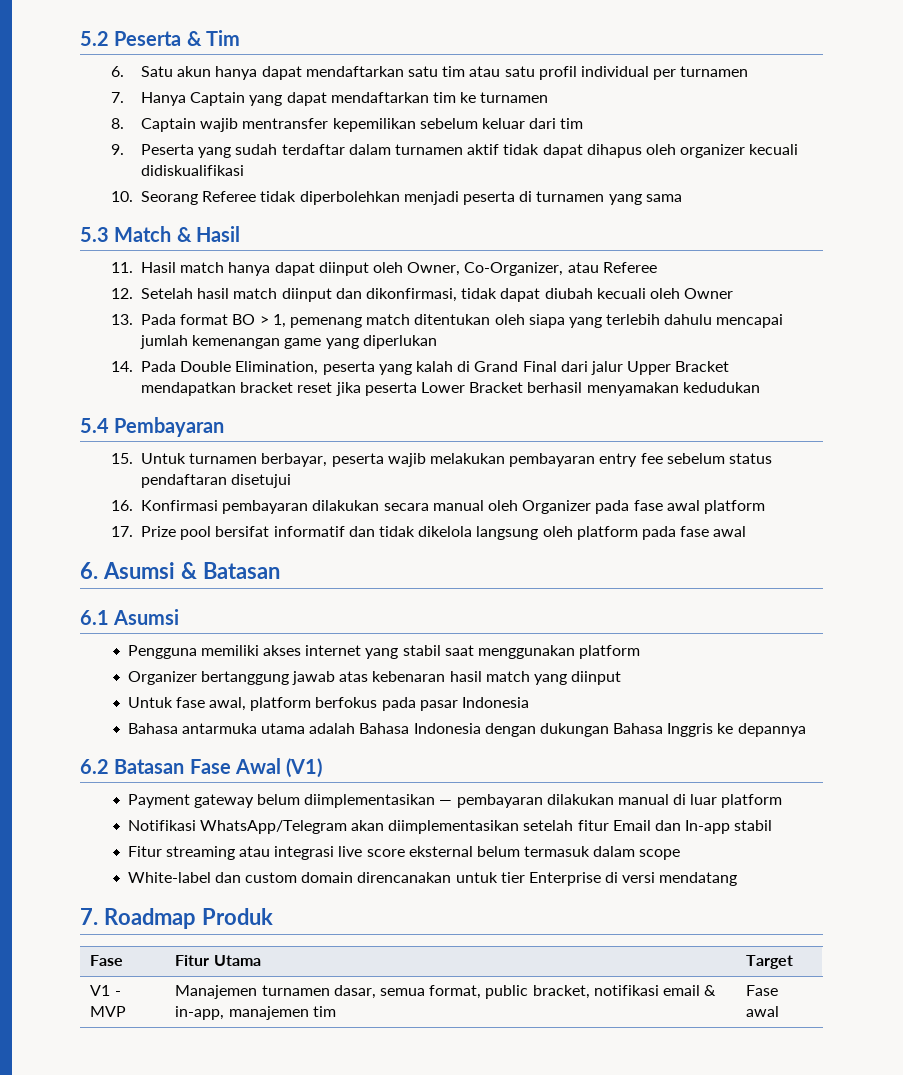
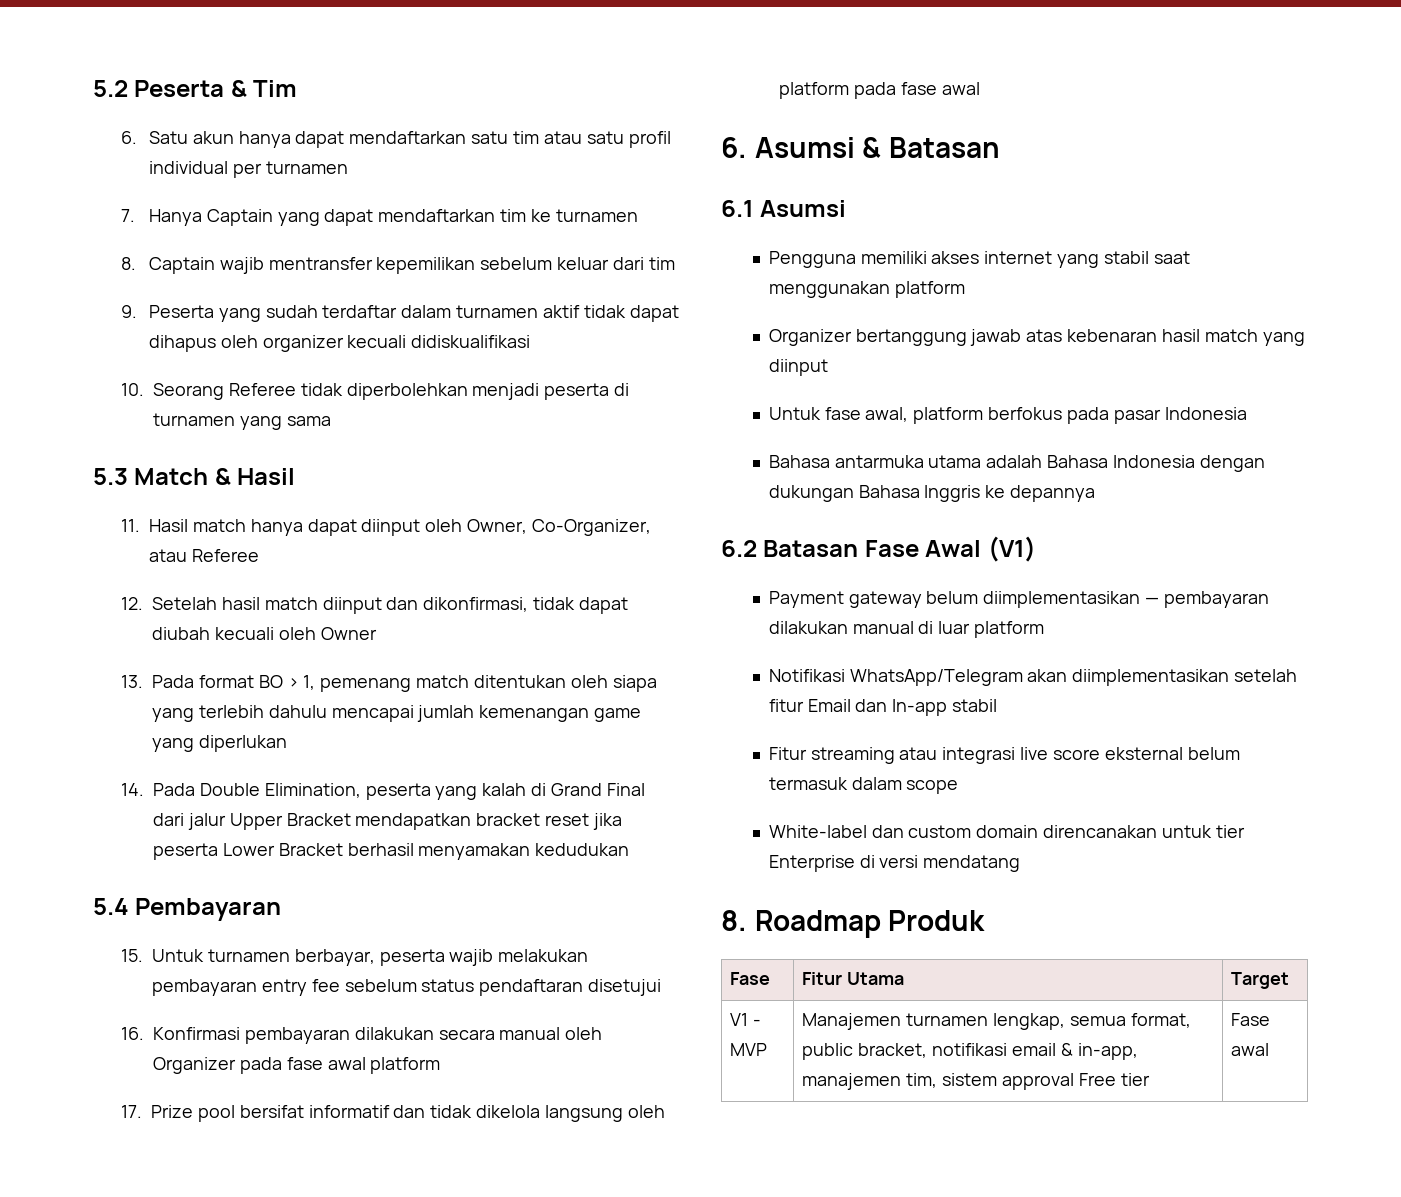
- 7. Roadmap Produk
+ 8. Roadmap Produk
- V1 - MVP | Manajemen turnamen dasar, semua format, public bracket, notifikasi email & in-app, manajemen tim | Fase awal
+ V1 - MVP | Manajemen turnamen lengkap, semua format, public bracket, notifikasi email & in-app, manajemen tim, sistem approval Free tier | Fase awal

